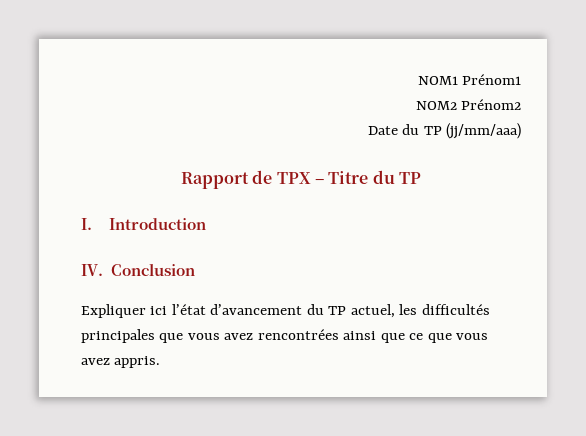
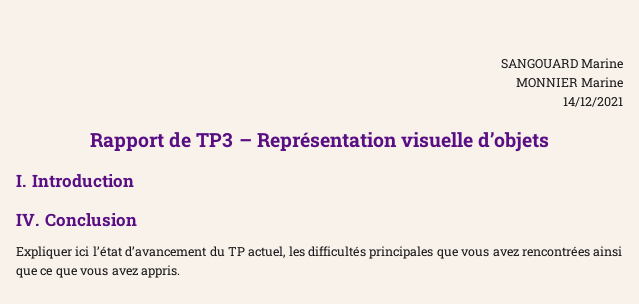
- NOM1 Prénom1
- NOM2 Prénom2
- Date du TP (jj/mm/aaa)
- Rapport de TPX – Titre du TP
+ SANGOUARD Marine
+ MONNIER Marine
+ 14/12/2021
+ Rapport de TP3 – Représentation visuelle d’objets

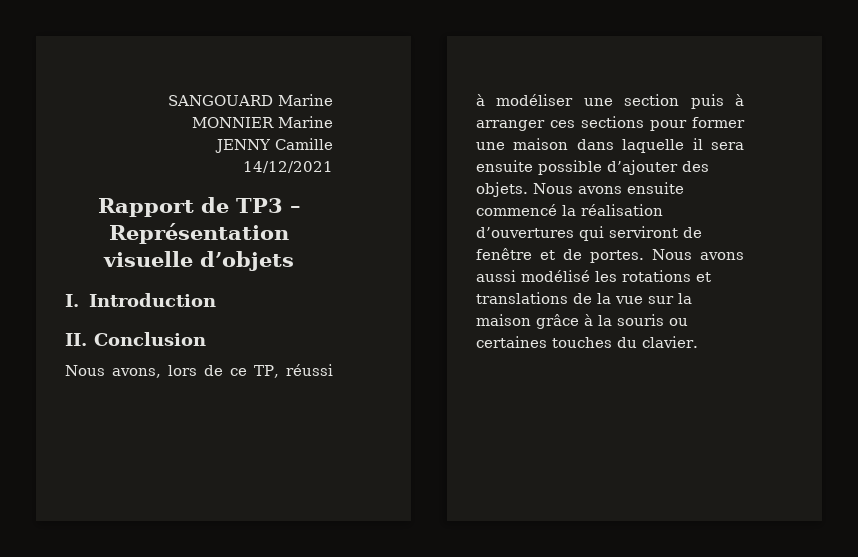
+ JENNY Camille
- IV. Conclusion
+ II. Conclusion
- Expliquer ici l’état d’avancement du TP actuel, les difficultés principales que vous avez rencontrées ainsi que ce que vous avez appris.
+ Nous avons, lors de ce TP, réussi à modéliser une section puis à arranger ces sections pour former une maison dans laquelle il sera ensuite possible d’ajouter des objets. Nous avons ensuite commencé la réalisation d’ouvertures qui serviront de fenêtre et de portes. Nous avons aussi modélisé les rotations et translations de la vue sur la maison grâce à la souris ou certaines touches du clavier.

